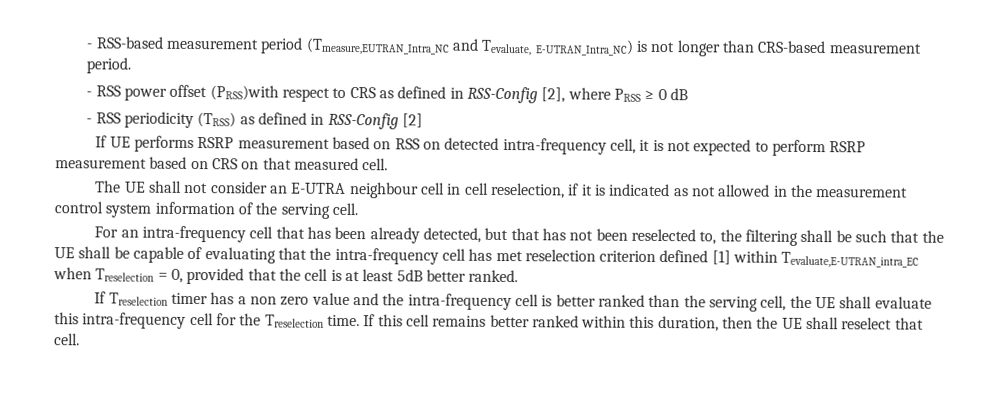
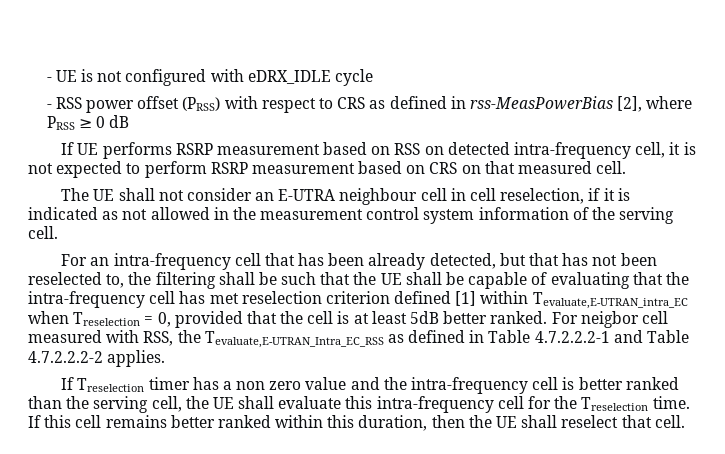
- - RSS-based measurement period (Tmeasure,EUTRAN_Intra_NC and Tevaluate, E-UTRAN_Intra_NC) is not longer than CRS-based measurement period.
+ - UE is not configured with eDRX_IDLE cycle
- - RSS power offset (PRSS)with respect to CRS as defined in RSS-Config [2], where PRSS ≥ 0 dB
+ - RSS power offset (PRSS) with respect to CRS as defined in rss-MeasPowerBias [2], where PRSS ≥ 0 dB
- - RSS periodicity (TRSS) as defined in RSS-Config [2]
+ For neigbor cell measured with RSS, the Tevaluate,E-UTRAN_Intra_EC_RSS as defined in Table 4.7.2.2.2-1 and Table 4.7.2.2.2-2 applies.

